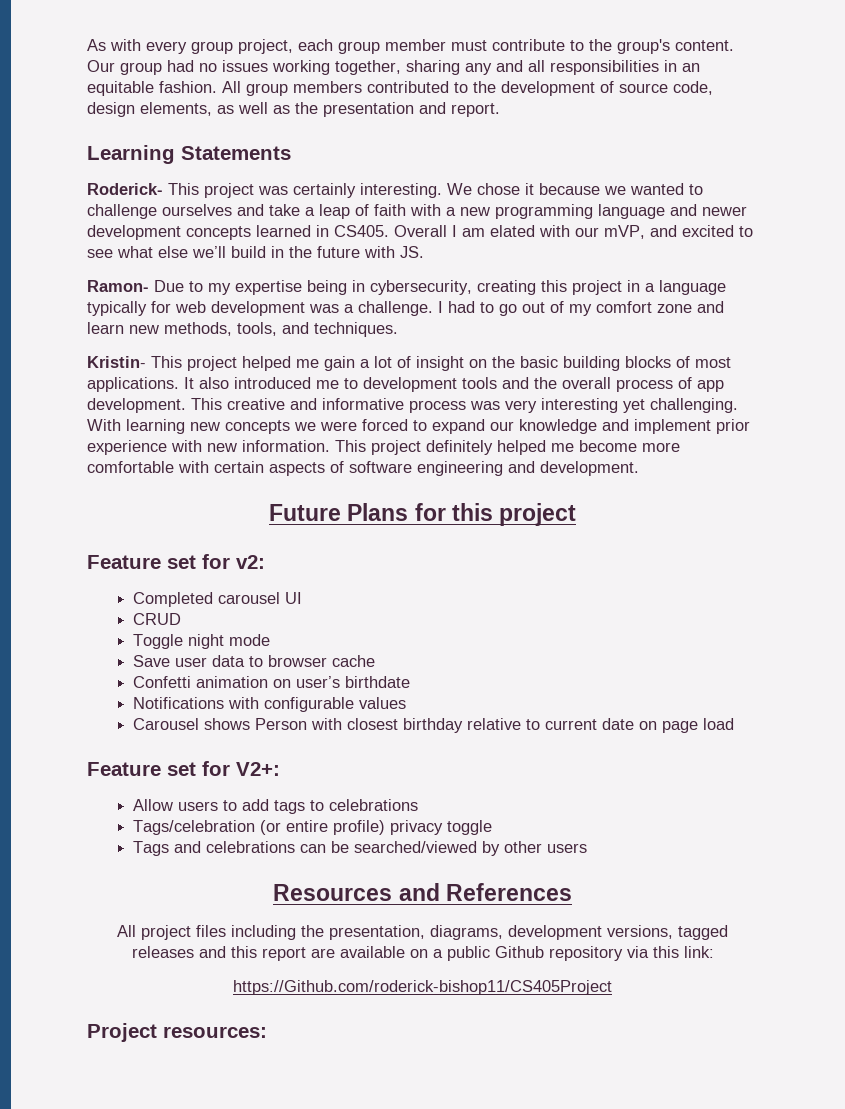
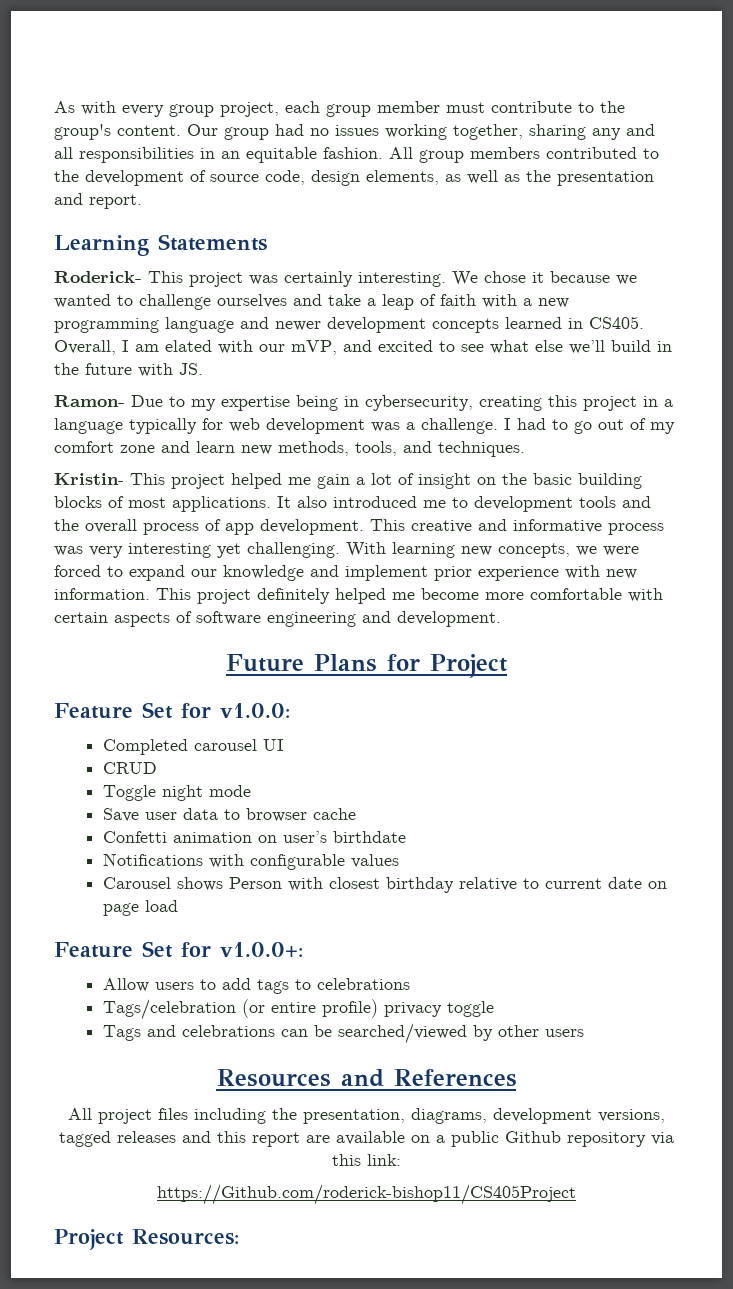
- Overall I am elated with our mVP, and excited to see what else we’ll build in the future with JS.
+ Overall, I am elated with our mVP, and excited to see what else we’ll build in the future with JS.
- With learning new concepts we were forced to expand our knowledge and implement prior experience with new information.
+ With learning new concepts, we were forced to expand our knowledge and implement prior experience with new information.
- Future Plans for this project
- Feature set for v2:
+ Future Plans for Project
+ Feature Set for v1.0.0:
- Feature set for V2+:
+ Feature Set for v1.0.0+:
- Project resources:
+ Project Resources:

